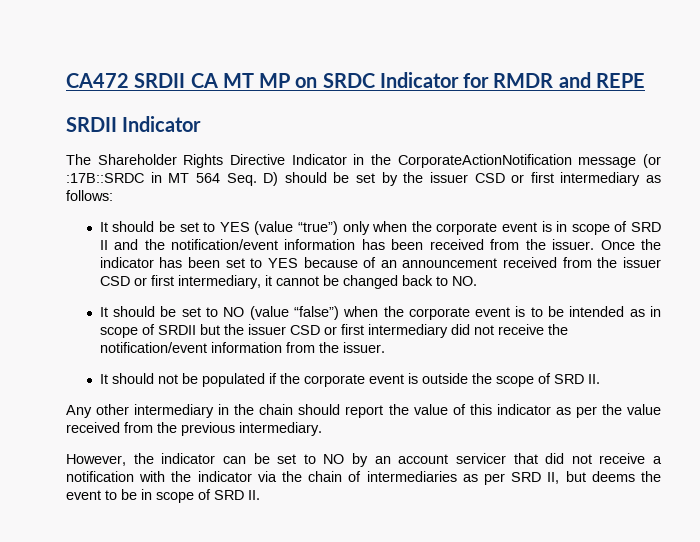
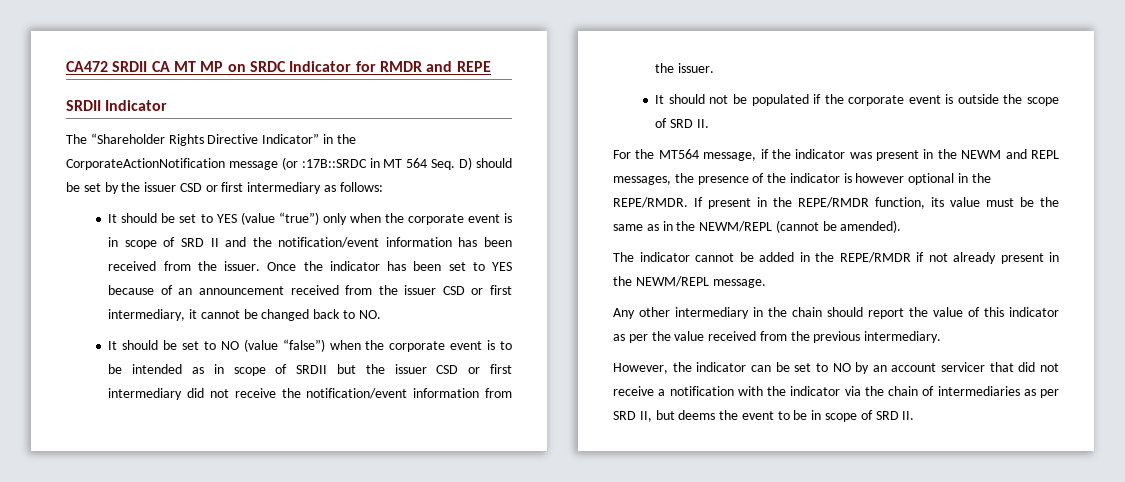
- The Shareholder Rights Directive Indicator in the CorporateActionNotification message (or :17B::SRDC in MT 564 Seq. D) should be set by the issuer CSD or first intermediary as follows:
+ The “Shareholder Rights Directive Indicator” in the CorporateActionNotification message (or :17B::SRDC in MT 564 Seq. D) should be set by the issuer CSD or first intermediary as follows:
+ For the MT564 message, if the indicator was present in the NEWM and REPL messages, the presence of the indicator is however optional in the REPE/RMDR. If present in the REPE/RMDR function, its value must be the same as in the NEWM/REPL (cannot be amended).
+ The indicator cannot be added in the REPE/RMDR if not already present in the NEWM/REPL message.

